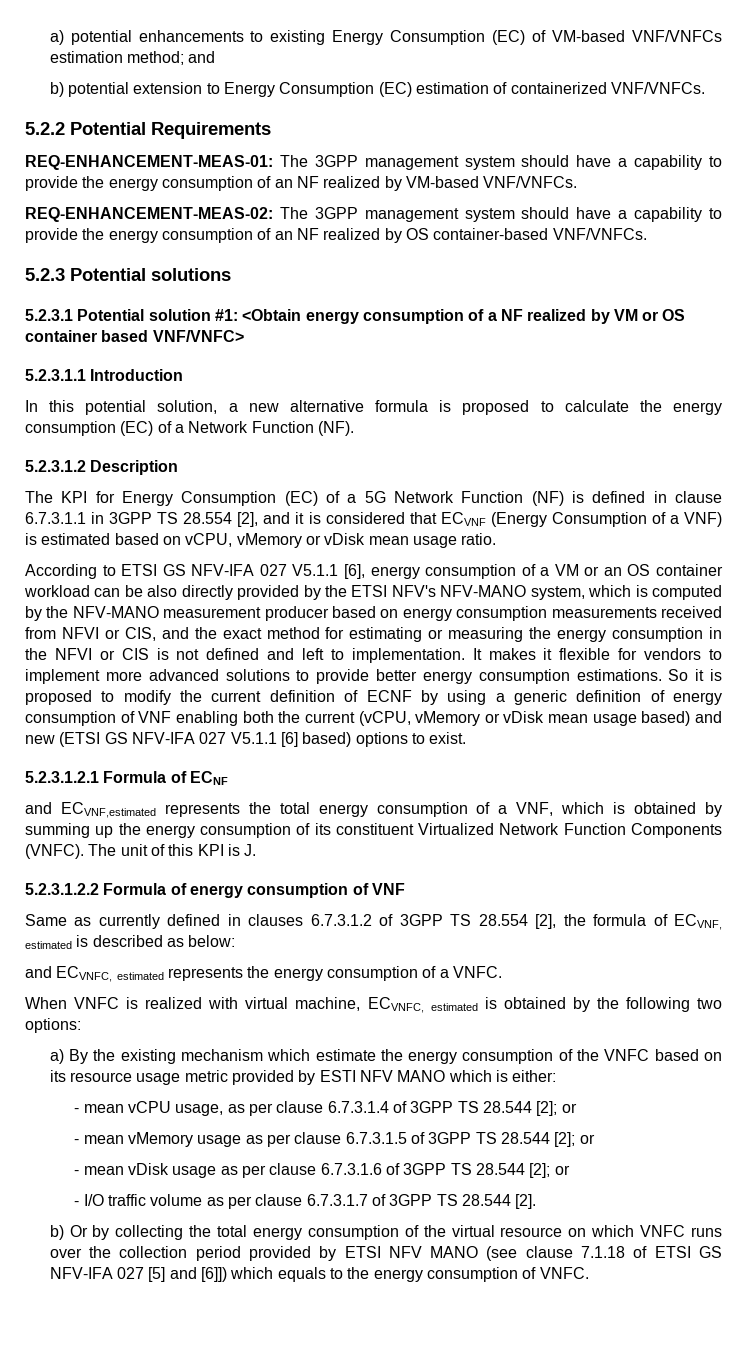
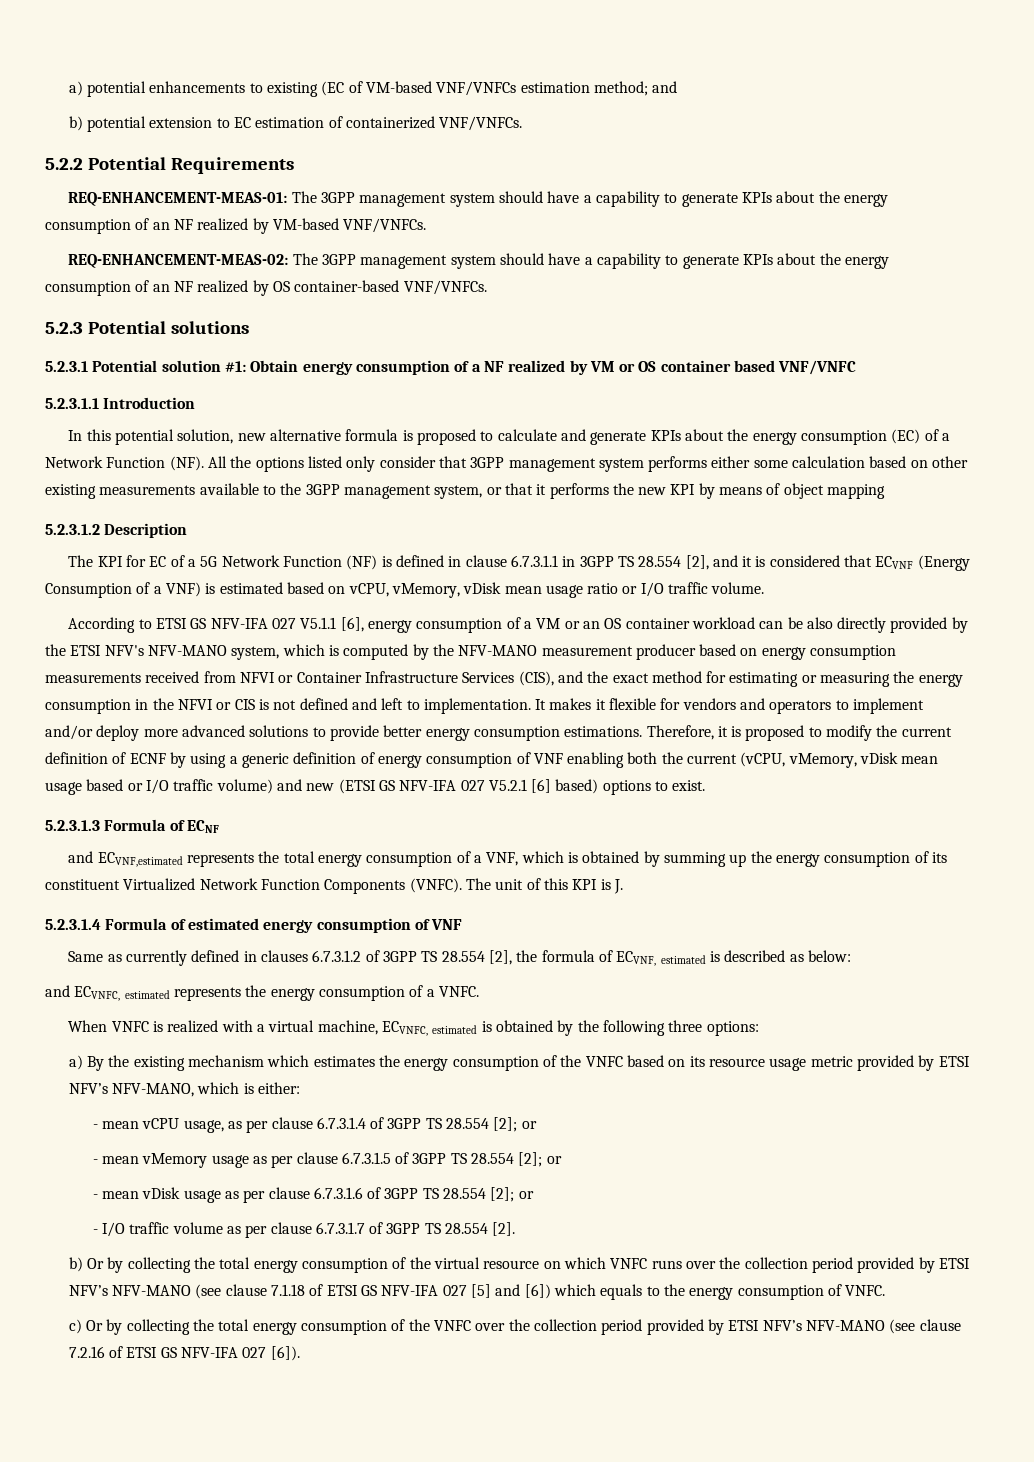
- a) potential enhancements to existing Energy Consumption (EC) of VM-based VNF/VNFCs estimation method; and
+ a) potential enhancements to existing (EC of VM-based VNF/VNFCs estimation method; and
- b) potential extension to Energy Consumption (EC) estimation of containerized VNF/VNFCs.
+ b) potential extension to EC estimation of containerized VNF/VNFCs.
- REQ-ENHANCEMENT-MEAS-01: The 3GPP management system should have a capability to provide the energy consumption of an NF realized by VM-based VNF/VNFCs.
+ REQ-ENHANCEMENT-MEAS-01: The 3GPP management system should have a capability to generate KPIs about the energy consumption of an NF realized by VM-based VNF/VNFCs.
- REQ-ENHANCEMENT-MEAS-02: The 3GPP management system should have a capability to provide the energy consumption of an NF realized by OS container-based VNF/VNFCs.
+ REQ-ENHANCEMENT-MEAS-02: The 3GPP management system should have a capability to generate KPIs about the energy consumption of an NF realized by OS container-based VNF/VNFCs.
- 5.2.3.1 Potential solution #1: <Obtain energy consumption of a NF realized by VM or OS container based VNF/VNFC>
+ 5.2.3.1 Potential solution #1: Obtain energy consumption of a NF realized by VM or OS container based VNF/VNFC
- In this potential solution, a new alternative formula is proposed to calculate the energy consumption (EC) of a Network Function (NF).
+ In this potential solution, new alternative formula is proposed to calculate and generate KPIs about the energy consumption (EC) of a Network Function (NF). All the options listed only consider that 3GPP management system performs either some calculation based on other existing measurements available to the 3GPP management system, or that it performs the new KPI by means of object mapping
- The KPI for Energy Consumption (EC) of a 5G Network Function (NF) is defined in clause 6.7.3.1.1 in 3GPP TS 28.554 [2], and it is considered that ECVNF (Energy Consumption of a VNF) is estimated based on vCPU, vMemory or vDisk mean usage ratio.
+ The KPI for EC of a 5G Network Function (NF) is defined in clause 6.7.3.1.1 in 3GPP TS 28.554 [2], and it is considered that ECVNF (Energy Consumption of a VNF) is estimated based on vCPU, vMemory, vDisk mean usage ratio or I/O traffic volume.
- According to ETSI GS NFV-IFA 027 V5.1.1 [6], energy consumption of a VM or an OS container workload can be also directly provided by the ETSI NFV's NFV-MANO system, which is computed by the NFV-MANO measurement producer based on energy consumption measurements received from NFVI or CIS, and the exact method for estimating or measuring the energy consumption in the NFVI or CIS is not defined and left to implementation.
+ According to ETSI GS NFV-IFA 027 V5.1.1 [6], energy consumption of a VM or an OS container workload can be also directly provided by the ETSI NFV's NFV-MANO system, which is computed by the NFV-MANO measurement producer based on energy consumption measurements received from NFVI or Container Infrastructure Services (CIS), and the exact method for estimating or measuring the energy consumption in the NFVI or CIS is not defined and left to implementation.
- It makes it flexible for vendors to implement more advanced solutions to provide better energy consumption estimations.
+ It makes it flexible for vendors and operators to implement and/or deploy more advanced solutions to provide better energy consumption estimations.
- So it is proposed to modify the current definition of ECNF by using a generic definition of energy consumption of VNF enabling both the current (vCPU, vMemory or vDisk mean usage based) and new (ETSI GS NFV-IFA 027 V5.1.1 [6] based) options to exist.
+ Therefore, it is proposed to modify the current definition of ECNF by using a generic definition of energy consumption of VNF enabling both the current (vCPU, vMemory, vDisk mean usage based or I/O traffic volume) and new (ETSI GS NFV-IFA 027 V5.2.1 [6] based) options to exist.
- 5.2.3.1.2.1 Formula of ECNF
+ 5.2.3.1.3 Formula of ECNF
- 5.2.3.1.2.2 Formula of energy consumption of VNF
+ 5.2.3.1.4 Formula of estimated energy consumption of VNF
- When VNFC is realized with virtual machine, ECVNFC, estimated is obtained by the following two options:
+ When VNFC is realized with a virtual machine, ECVNFC, estimated is obtained by the following three options:
- a) By the existing mechanism which estimate the energy consumption of the VNFC based on its resource usage metric provided by ESTI NFV MANO which is either:
+ a) By the existing mechanism which estimates the energy consumption of the VNFC based on its resource usage metric provided by ETSI NFV’s NFV-MANO, which is either:
- - mean vCPU usage, as per clause 6.7.3.1.4 of 3GPP TS 28.544 [2]; or
+ - mean vCPU usage, as per clause 6.7.3.1.4 of 3GPP TS 28.554 [2]; or
- - mean vMemory usage as per clause 6.7.3.1.5 of 3GPP TS 28.544 [2]; or
+ - mean vMemory usage as per clause 6.7.3.1.5 of 3GPP TS 28.554 [2]; or
- - mean vDisk usage as per clause 6.7.3.1.6 of 3GPP TS 28.544 [2]; or
+ - mean vDisk usage as per clause 6.7.3.1.6 of 3GPP TS 28.554 [2]; or
- - I/O traffic volume as per clause 6.7.3.1.7 of 3GPP TS 28.544 [2].
+ - I/O traffic volume as per clause 6.7.3.1.7 of 3GPP TS 28.554 [2].
- b) Or by collecting the total energy consumption of the virtual resource on which VNFC runs over the collection period provided by ETSI NFV MANO (see clause 7.1.18 of ETSI GS NFV-IFA 027 [5] and [6]]) which equals to the energy consumption of VNFC.
+ b) Or by collecting the total energy consumption of the virtual resource on which VNFC runs over the collection period provided by ETSI NFV’s NFV-MANO (see clause 7.1.18 of ETSI GS NFV-IFA 027 [5] and [6]) which equals to the energy consumption of VNFC.
+ c) Or by collecting the total energy consumption of the VNFC over the collection period provided by ETSI NFV’s NFV-MANO (see clause 7.2.16 of ETSI GS NFV-IFA 027 [6]).

